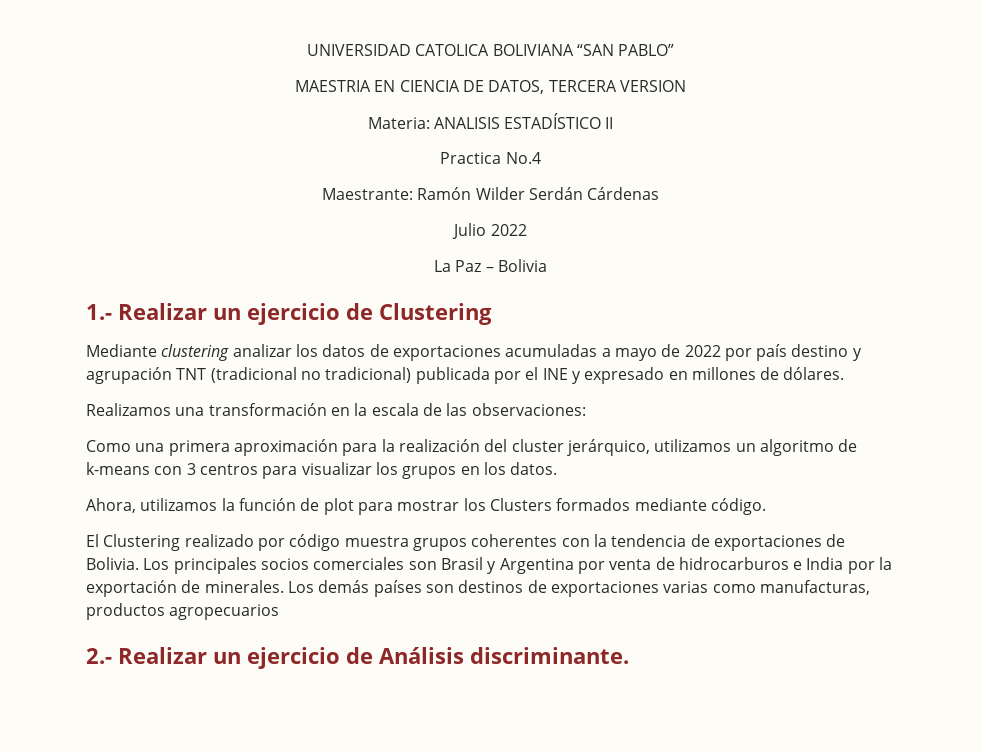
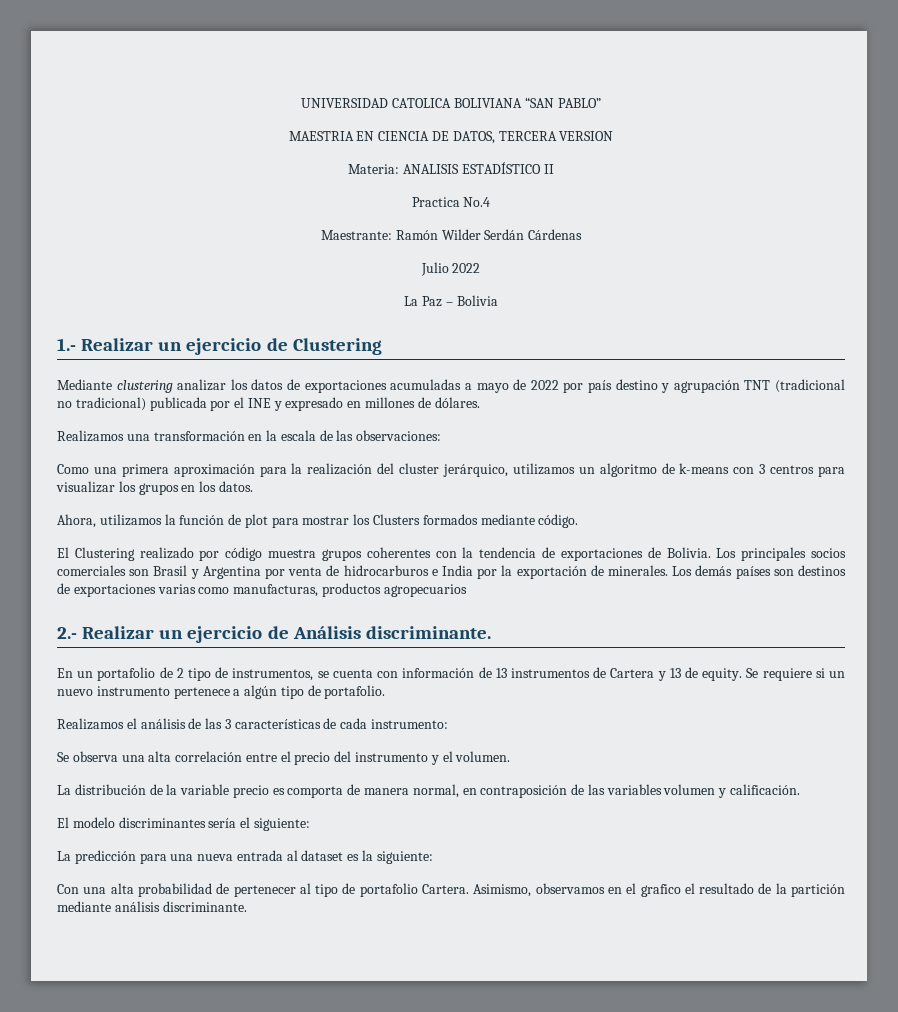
+ En un portafolio de 2 tipo de instrumentos, se cuenta con información de 13 instrumentos de Cartera y 13 de equity. Se requiere si un nuevo instrumento pertenece a algún tipo de portafolio.
+ Realizamos el análisis de las 3 características de cada instrumento:
+ Se observa una alta correlación entre el precio del instrumento y el volumen.
+ La distribución de la variable precio es comporta de manera normal, en contraposición de las variables volumen y calificación.
+ El modelo discriminantes sería el siguiente:
+ La predicción para una nueva entrada al dataset es la siguiente:
+ Con una alta probabilidad de pertenecer al tipo de portafolio Cartera. Asimismo, observamos en el grafico el resultado de la partición mediante análisis discriminante.

